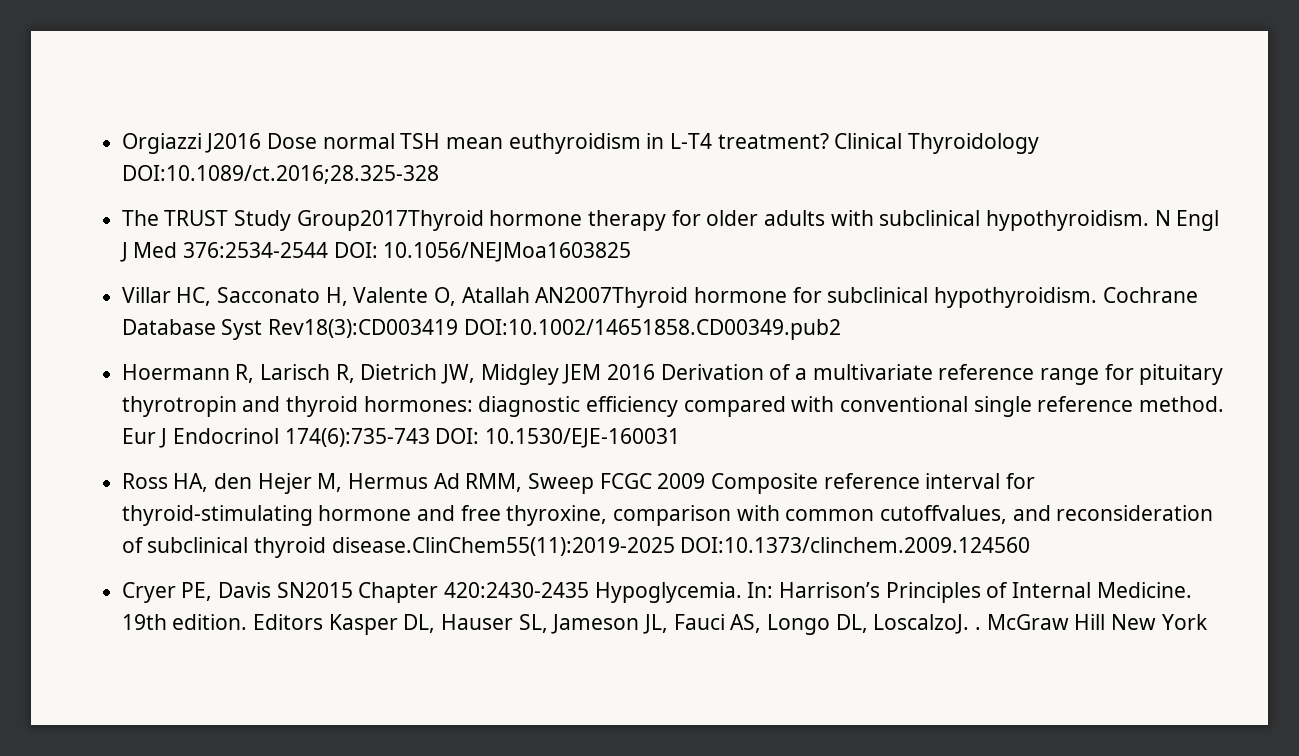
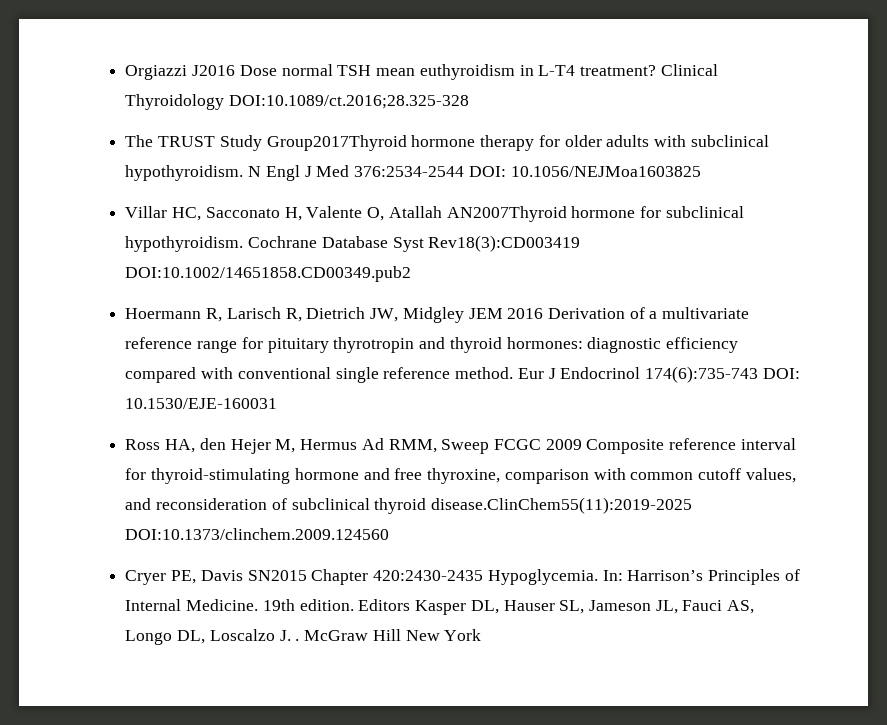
- Ross HA, den Hejer M, Hermus Ad RMM, Sweep FCGC 2009 Composite reference interval for thyroid-stimulating hormone and free thyroxine, comparison with common cutoffvalues, and reconsideration of subclinical thyroid disease.ClinChem55(11):2019-2025 DOI:10.1373/clinchem.2009.124560
+ Ross HA, den Hejer M, Hermus Ad RMM, Sweep FCGC 2009 Composite reference interval for thyroid-stimulating hormone and free thyroxine, comparison with common cutoff values, and reconsideration of subclinical thyroid disease.ClinChem55(11):2019-2025 DOI:10.1373/clinchem.2009.124560
- Editors Kasper DL, Hauser SL, Jameson JL, Fauci AS, Longo DL, LoscalzoJ. .
+ Editors Kasper DL, Hauser SL, Jameson JL, Fauci AS, Longo DL, Loscalzo J. .

